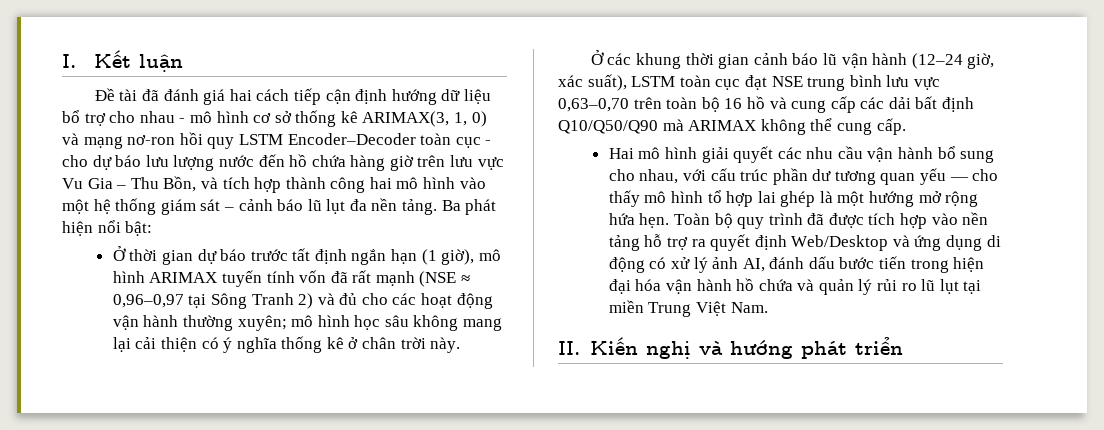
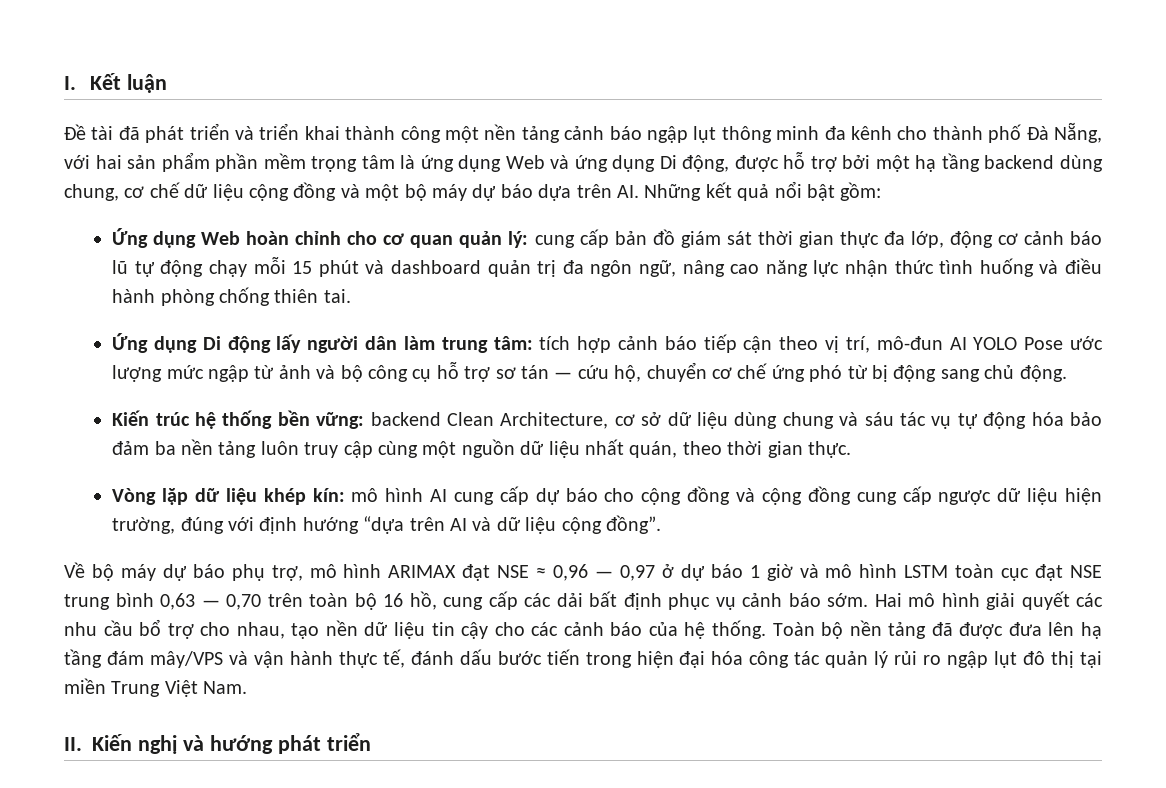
- Đề tài đã đánh giá hai cách tiếp cận định hướng dữ liệu bổ trợ cho nhau - mô hình cơ sở thống kê ARIMAX(3, 1, 0) và mạng nơ-ron hồi quy LSTM Encoder–Decoder toàn cục - cho dự báo lưu lượng nước đến hồ chứa hàng giờ trên lưu vực Vu Gia – Thu Bồn, và tích hợp thành công hai mô hình vào một hệ thống giám sát – cảnh báo lũ lụt đa nền tảng. Ba phát hiện nổi bật:
- Ở thời gian dự báo trước tất định ngắn hạn (1 giờ), mô hình ARIMAX tuyến tính vốn đã rất mạnh (NSE ≈ 0,96–0,97 tại Sông Tranh 2) và đủ cho các hoạt động vận hành thường xuyên; mô hình học sâu không mang lại cải thiện có ý nghĩa thống kê ở chân trời này.
- Ở các khung thời gian cảnh báo lũ vận hành (12–24 giờ, xác suất), LSTM toàn cục đạt NSE trung bình lưu vực 0,63–0,70 trên toàn bộ 16 hồ và cung cấp các dải bất định Q10/Q50/Q90 mà ARIMAX không thể cung cấp.
- Hai mô hình giải quyết các nhu cầu vận hành bổ sung cho nhau, với cấu trúc phần dư tương quan yếu — cho thấy mô hình tổ hợp lai ghép là một hướng mở rộng hứa hẹn. Toàn bộ quy trình đã được tích hợp vào nền tảng hỗ trợ ra quyết định Web/Desktop và ứng dụng di động có xử lý ảnh AI, đánh dấu bước tiến trong hiện đại hóa vận hành hồ chứa và quản lý rủi ro lũ lụt tại miền Trung Việt Nam.
+ Đề tài đã phát triển và triển khai thành công một nền tảng cảnh báo ngập lụt thông minh đa kênh cho thành phố Đà Nẵng, với hai sản phẩm phần mềm trọng tâm là ứng dụng Web và ứng dụng Di động, được hỗ trợ bởi một hạ tầng backend dùng chung, cơ chế dữ liệu cộng đồng và một bộ máy dự báo dựa trên AI. Những kết quả nổi bật gồm:
+ Ứng dụng Web hoàn chỉnh cho cơ quan quản lý: cung cấp bản đồ giám sát thời gian thực đa lớp, động cơ cảnh báo lũ tự động chạy mỗi 15 phút và dashboard quản trị đa ngôn ngữ, nâng cao năng lực nhận thức tình huống và điều hành phòng chống thiên tai.
+ Ứng dụng Di động lấy người dân làm trung tâm: tích hợp cảnh báo tiếp cận theo vị trí, mô-đun AI YOLO Pose ước lượng mức ngập từ ảnh và bộ công cụ hỗ trợ sơ tán — cứu hộ, chuyển cơ chế ứng phó từ bị động sang chủ động.
+ Kiến trúc hệ thống bền vững: backend Clean Architecture, cơ sở dữ liệu dùng chung và sáu tác vụ tự động hóa bảo đảm ba nền tảng luôn truy cập cùng một nguồn dữ liệu nhất quán, theo thời gian thực.
+ Vòng lặp dữ liệu khép kín: mô hình AI cung cấp dự báo cho cộng đồng và cộng đồng cung cấp ngược dữ liệu hiện trường, đúng với định hướng “dựa trên AI và dữ liệu cộng đồng”.
+ Về bộ máy dự báo phụ trợ, mô hình ARIMAX đạt NSE ≈ 0,96 — 0,97 ở dự báo 1 giờ và mô hình LSTM toàn cục đạt NSE trung bình 0,63 — 0,70 trên toàn bộ 16 hồ, cung cấp các dải bất định phục vụ cảnh báo sớm. Hai mô hình giải quyết các nhu cầu bổ trợ cho nhau, tạo nền dữ liệu tin cậy cho các cảnh báo của hệ thống. Toàn bộ nền tảng đã được đưa lên hạ tầng đám mây/VPS và vận hành thực tế, đánh dấu bước tiến trong hiện đại hóa công tác quản lý rủi ro ngập lụt đô thị tại miền Trung Việt Nam.

